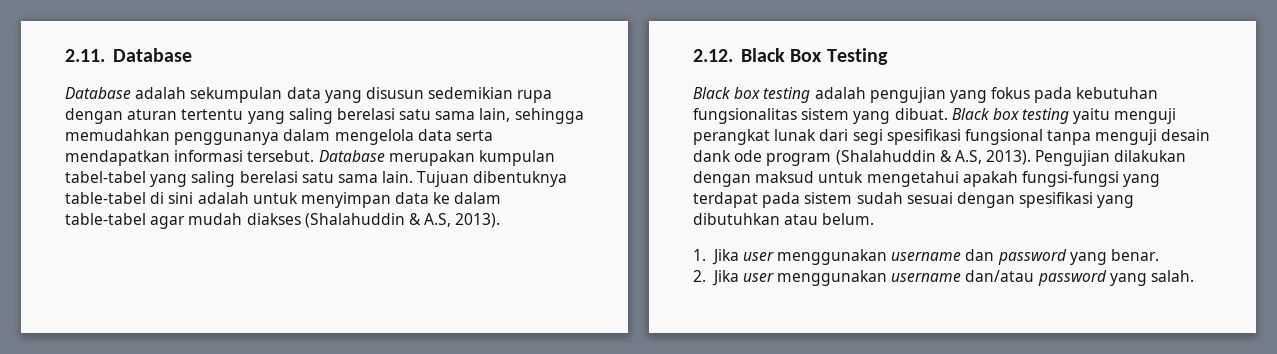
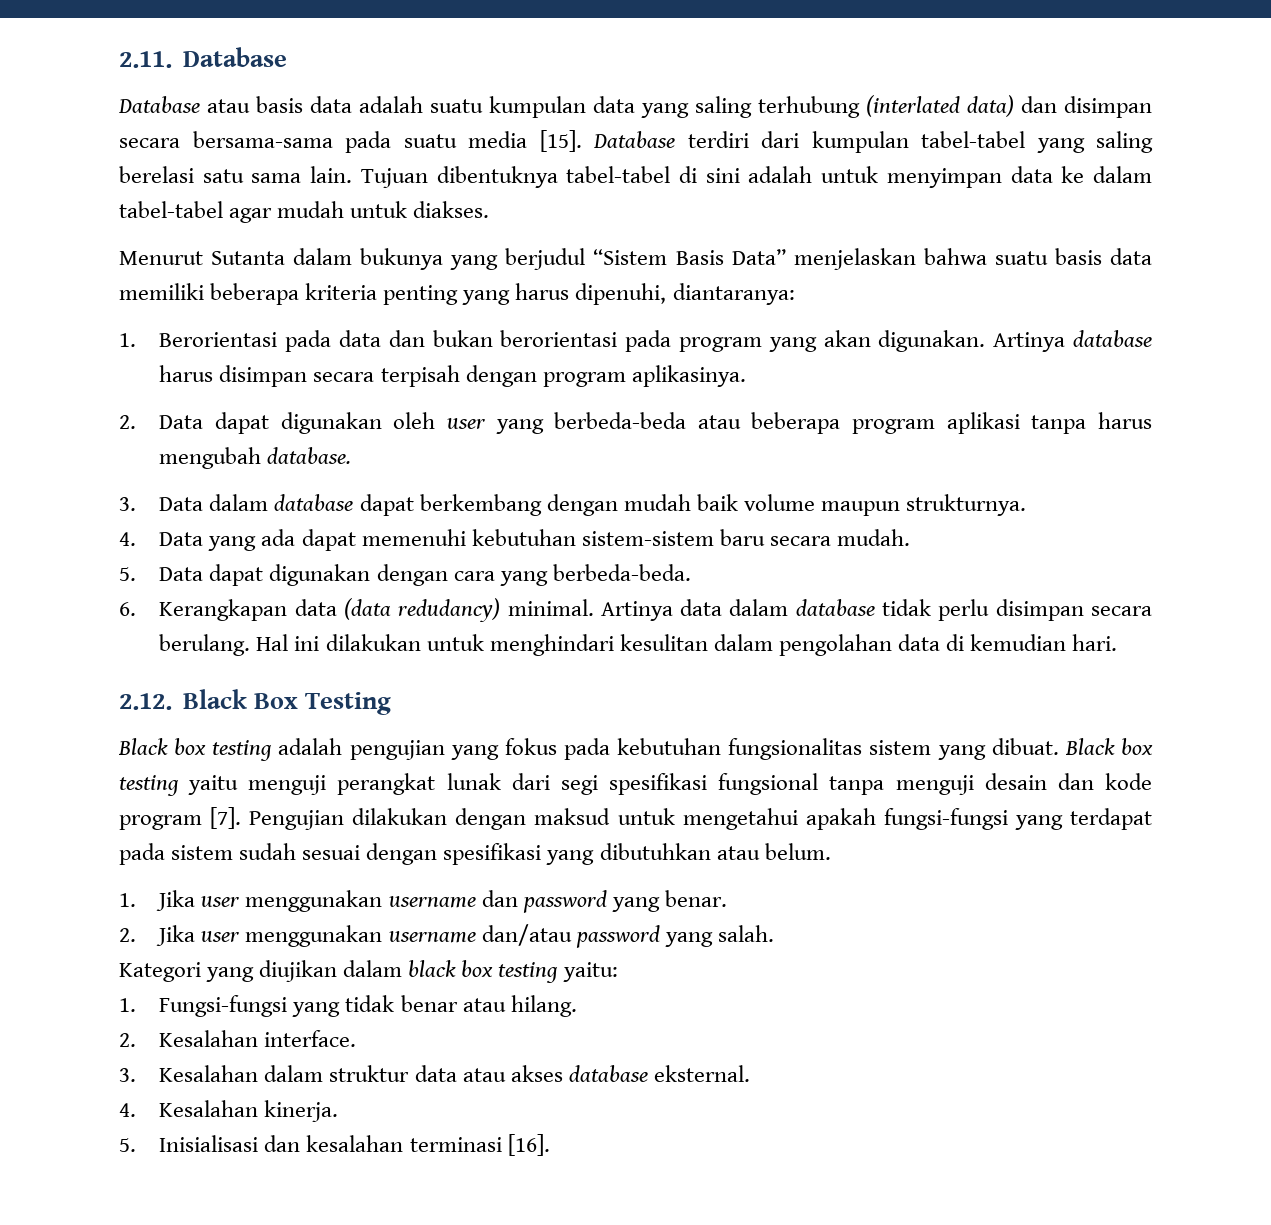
- Database adalah sekumpulan data yang disusun sedemikian rupa dengan aturan tertentu yang saling berelasi satu sama lain, sehingga memudahkan penggunanya dalam mengelola data serta mendapatkan informasi tersebut. Database merupakan kumpulan tabel-tabel yang saling berelasi satu sama lain.
+ Database atau basis data adalah suatu kumpulan data yang saling terhubung (interlated data) dan disimpan secara bersama-sama pada suatu media [15]. Database terdiri dari kumpulan tabel-tabel yang saling berelasi satu sama lain.
- Tujuan dibentuknya table-tabel di sini adalah untuk menyimpan data ke dalam table-tabel agar mudah diakses (Shalahuddin & A.S, 2013).
+ Tujuan dibentuknya tabel-tabel di sini adalah untuk menyimpan data ke dalam tabel-tabel agar mudah untuk diakses.
+ Menurut Sutanta dalam bukunya yang berjudul “Sistem Basis Data” menjelaskan bahwa suatu basis data memiliki beberapa kriteria penting yang harus dipenuhi, diantaranya:
+ 1. Berorientasi pada data dan bukan berorientasi pada program yang akan digunakan. Artinya database harus disimpan secara terpisah dengan program aplikasinya.
+ 2. Data dapat digunakan oleh user yang berbeda-beda atau beberapa program aplikasi tanpa harus mengubah database.
+ 3. Data dalam database dapat berkembang dengan mudah baik volume maupun strukturnya.
+ 4. Data yang ada dapat memenuhi kebutuhan sistem-sistem baru secara mudah.
+ 5. Data dapat digunakan dengan cara yang berbeda-beda.
+ 6. Kerangkapan data (data redudancy) minimal. Artinya data dalam database tidak perlu disimpan secara berulang. Hal ini dilakukan untuk menghindari kesulitan dalam pengolahan data di kemudian hari.
- Black box testing yaitu menguji perangkat lunak dari segi spesifikasi fungsional tanpa menguji desain dank ode program (Shalahuddin & A.S, 2013).
+ Black box testing yaitu menguji perangkat lunak dari segi spesifikasi fungsional tanpa menguji desain dan kode program [7].
+ Kategori yang diujikan dalam black box testing yaitu:
+ 1. Fungsi-fungsi yang tidak benar atau hilang.
+ 2. Kesalahan interface.
+ 3. Kesalahan dalam struktur data atau akses database eksternal.
+ 4. Kesalahan kinerja.
+ 5. Inisialisasi dan kesalahan terminasi [16].

